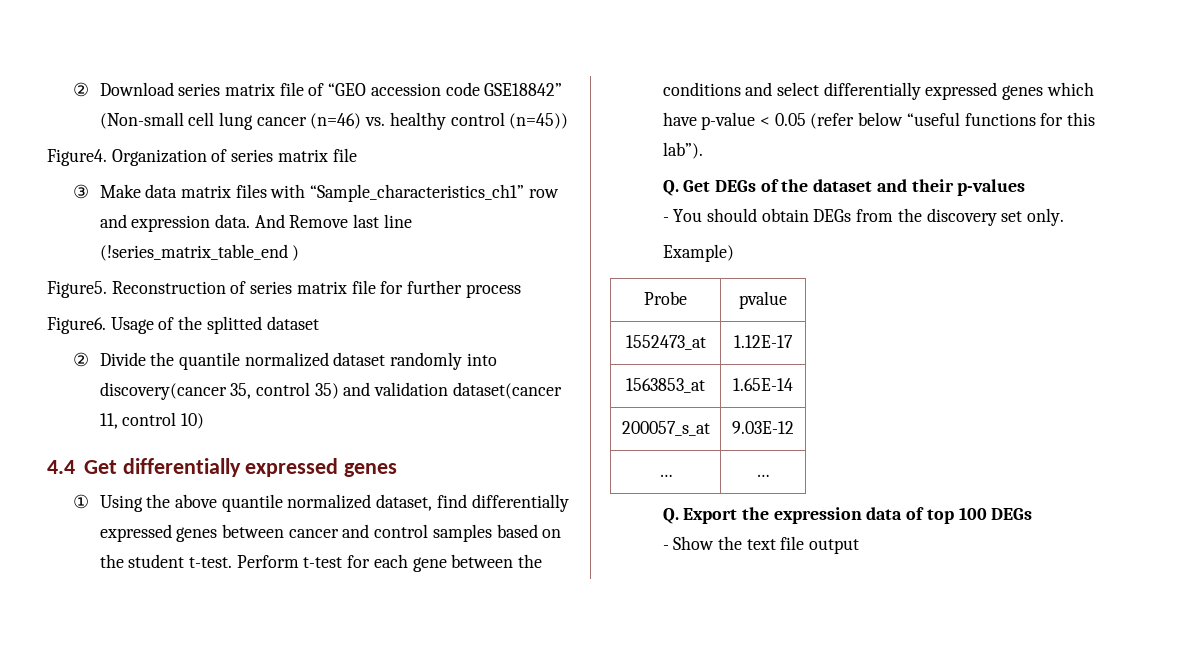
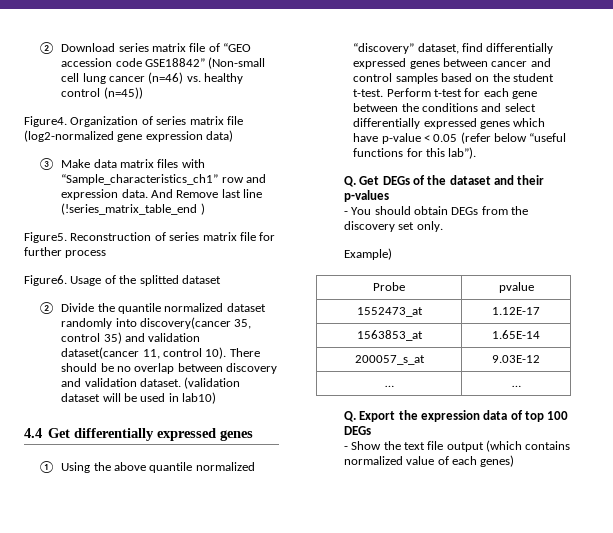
- Organization of series matrix file
+ Organization of series matrix file (log2-normalized gene expression data)
- ② Divide the quantile normalized dataset randomly into discovery(cancer 35, control 35) and validation dataset(cancer 11, control 10)
+ ② Divide the quantile normalized dataset randomly into discovery(cancer 35, control 35) and validation dataset(cancer 11, control 10). There should be no overlap between discovery and validation dataset. (validation dataset will be used in lab10)
- ① Using the above quantile normalized dataset, find differentially expressed genes between cancer and control samples based on the student t-test.
+ ① Using the above quantile normalized “discovery” dataset, find differentially expressed genes between cancer and control samples based on the student t-test.
- - Show the text file output
+ - Show the text file output (which contains normalized value of each genes)

